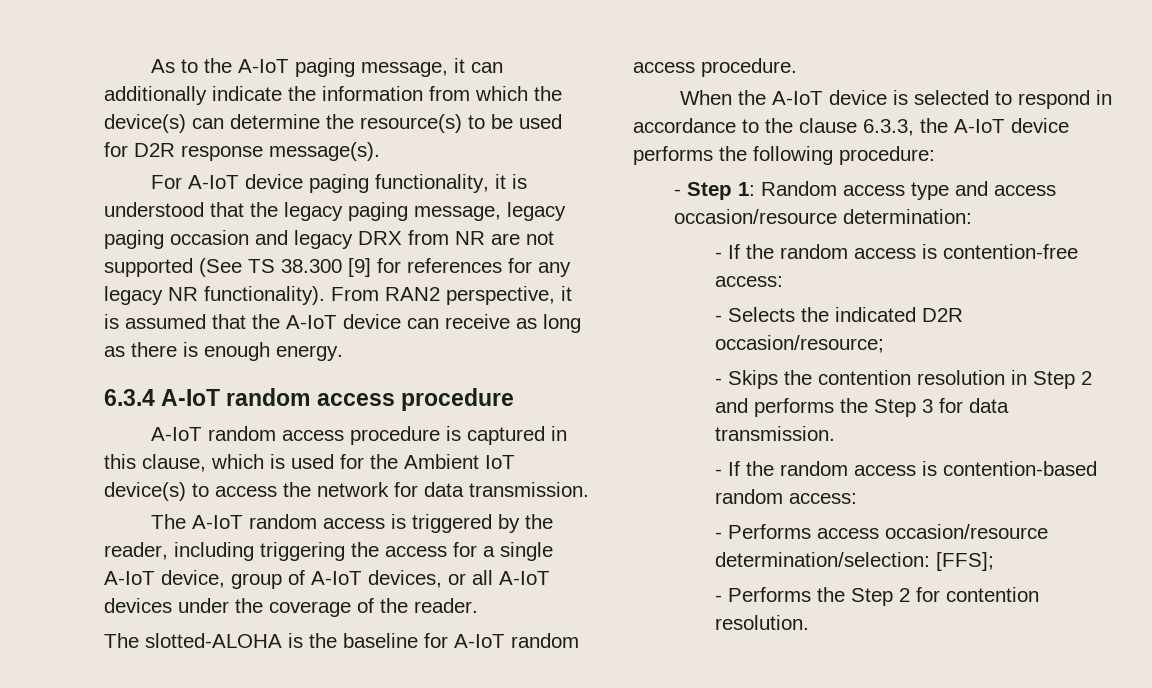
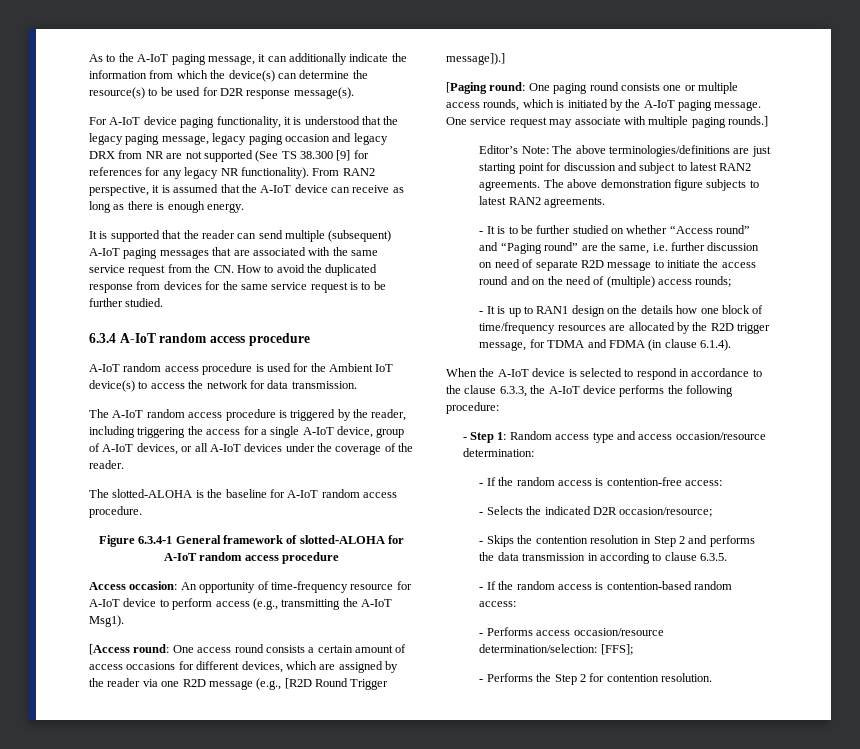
+ It is supported that the reader can send multiple (subsequent) A-IoT paging messages that are associated with the same service request from the CN. How to avoid the duplicated response from devices for the same service request is to be further studied.
- A-IoT random access procedure is captured in this clause, which is used for the Ambient IoT device(s) to access the network for data transmission.
+ A-IoT random access procedure is used for the Ambient IoT device(s) to access the network for data transmission.
- The A-IoT random access is triggered by the reader, including triggering the access for a single A-IoT device, group of A-IoT devices, or all A-IoT devices under the coverage of the reader.
+ The A-IoT random access procedure is triggered by the reader, including triggering the access for a single A-IoT device, group of A-IoT devices, or all A-IoT devices under the coverage of the reader.
+ Figure 6.3.4-1 General framework of slotted-ALOHA for A-IoT random access procedure
+ Access occasion: An opportunity of time-frequency resource for A-IoT device to perform access (e.g., transmitting the A-IoT Msg1).
+ [Access round: One access round consists a certain amount of access occasions for different devices, which are assigned by the reader via one R2D message (e.g., [R2D Round Trigger message]).]
+ [Paging round: One paging round consists one or multiple access rounds, which is initiated by the A-IoT paging message. One service request may associate with multiple paging rounds.]
+ Editor’s Note: The above terminologies/definitions are just starting point for discussion and subject to latest RAN2 agreements. The above demonstration figure subjects to latest RAN2 agreements.
+ - It is to be further studied on whether “Access round” and “Paging round” are the same, i.e. further discussion on need of separate R2D message to initiate the access round and on the need of (multiple) access rounds;
+ - It is up to RAN1 design on the details how one block of time/frequency resources are allocated by the R2D trigger message, for TDMA and FDMA (in clause 6.1.4).
- - Skips the contention resolution in Step 2 and performs the Step 3 for data transmission.
+ - Skips the contention resolution in Step 2 and performs the data transmission in according to clause 6.3.5.

